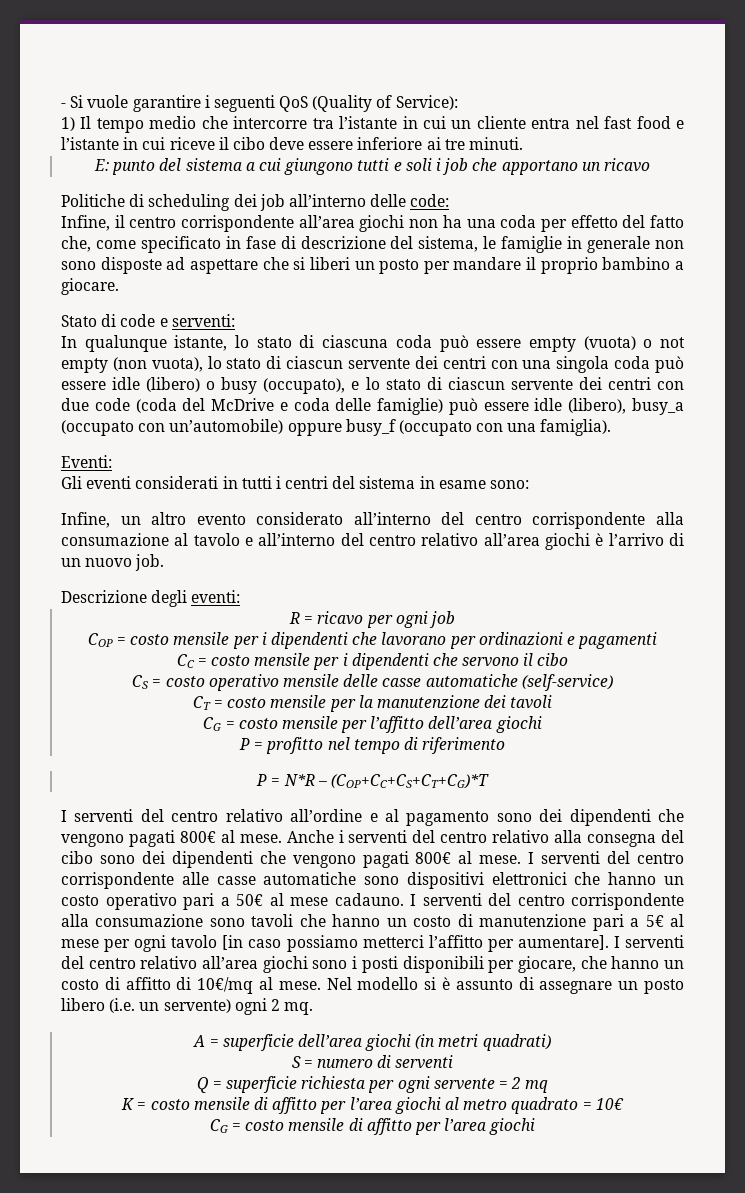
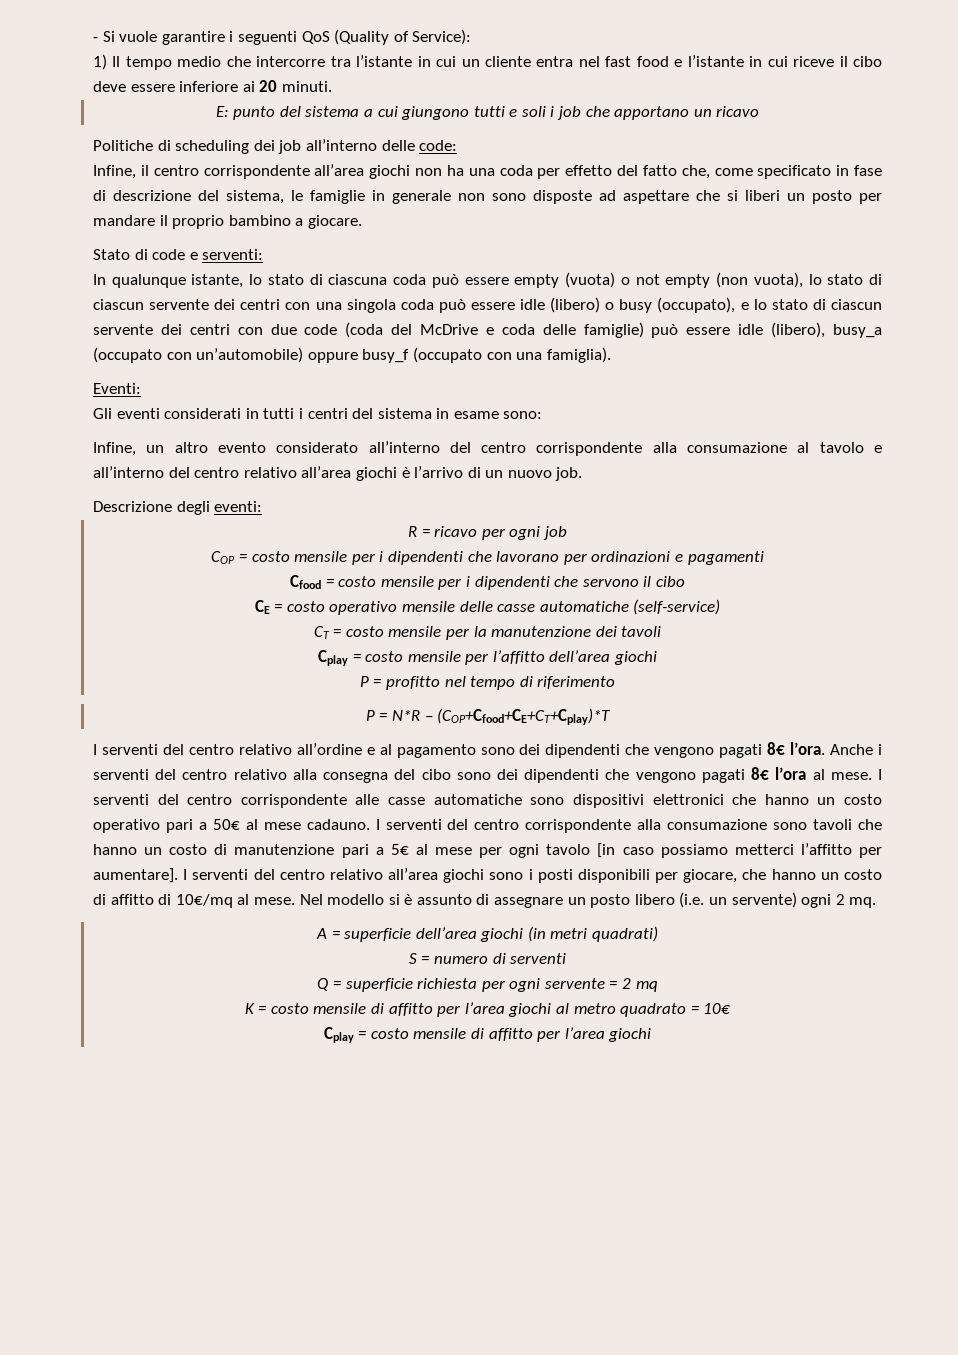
- 1) Il tempo medio che intercorre tra l’istante in cui un cliente entra nel fast food e l’istante in cui riceve il cibo deve essere inferiore ai tre minuti.
+ 1) Il tempo medio che intercorre tra l’istante in cui un cliente entra nel fast food e l’istante in cui riceve il cibo deve essere inferiore ai 20 minuti.
- CC = costo mensile per i dipendenti che servono il cibo
+ Cfood = costo mensile per i dipendenti che servono il cibo
- CS = costo operativo mensile delle casse automatiche (self-service)
+ CE = costo operativo mensile delle casse automatiche (self-service)
- CG = costo mensile per l’affitto dell’area giochi
+ Cplay = costo mensile per l’affitto dell’area giochi
- P = N*R – (COP+CC+CS+CT+CG)*T
+ P = N*R – (COP+Cfood+CE+CT+Cplay)*T
- I serventi del centro relativo all’ordine e al pagamento sono dei dipendenti che vengono pagati 800€ al mese.
+ I serventi del centro relativo all’ordine e al pagamento sono dei dipendenti che vengono pagati 8€ l’ora.
- Anche i serventi del centro relativo alla consegna del cibo sono dei dipendenti che vengono pagati 800€ al mese.
+ Anche i serventi del centro relativo alla consegna del cibo sono dei dipendenti che vengono pagati 8€ l’ora al mese.
- CG = costo mensile di affitto per l’area giochi
+ Cplay = costo mensile di affitto per l’area giochi

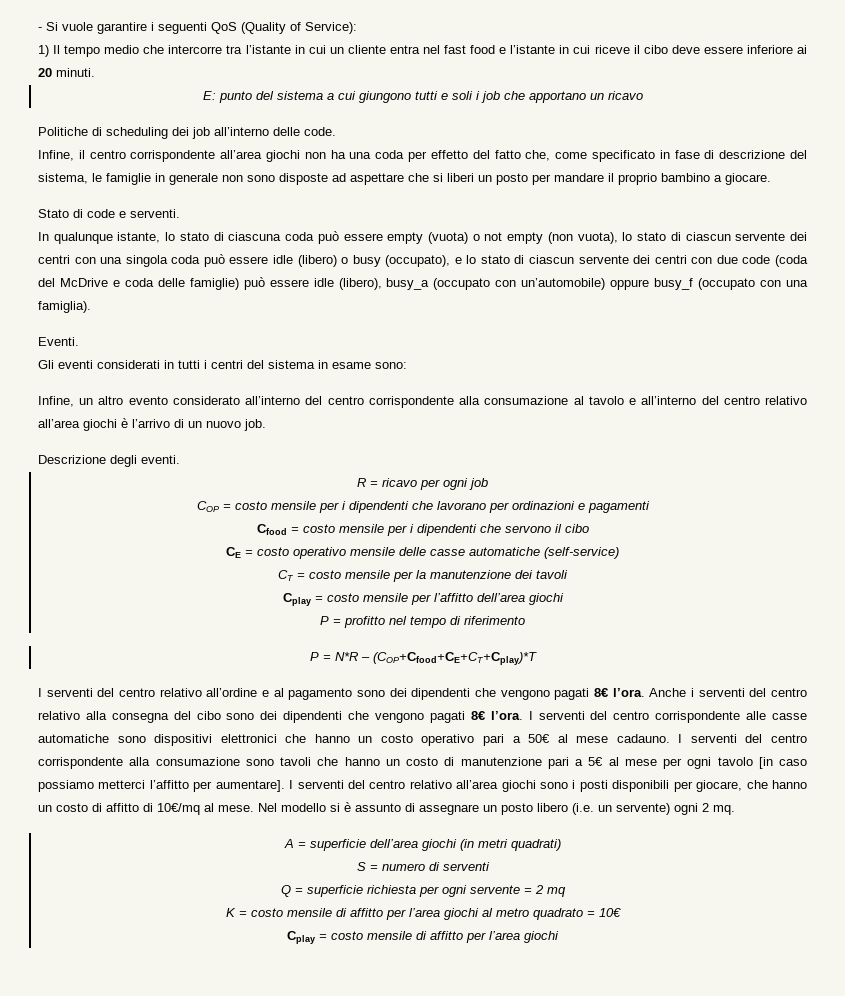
- Politiche di scheduling dei job all’interno delle code:
+ Politiche di scheduling dei job all’interno delle code.
- Stato di code e serventi:
+ Stato di code e serventi.
- Eventi:
+ Eventi.
- Descrizione degli eventi:
+ Descrizione degli eventi.
- Anche i serventi del centro relativo alla consegna del cibo sono dei dipendenti che vengono pagati 8€ l’ora al mese.
+ Anche i serventi del centro relativo alla consegna del cibo sono dei dipendenti che vengono pagati 8€ l’ora.

